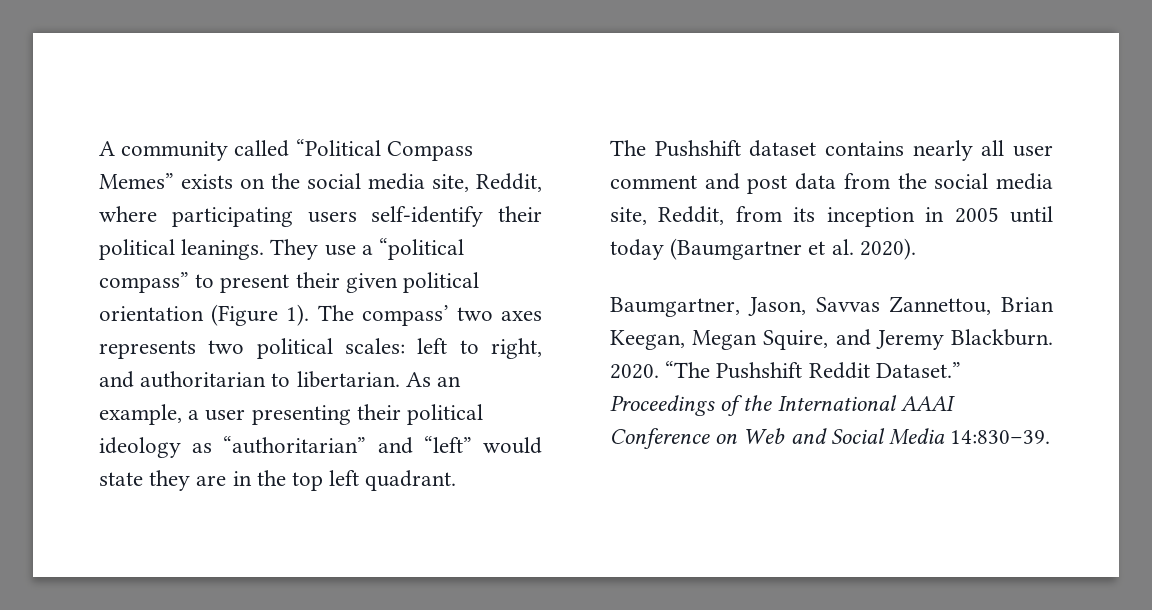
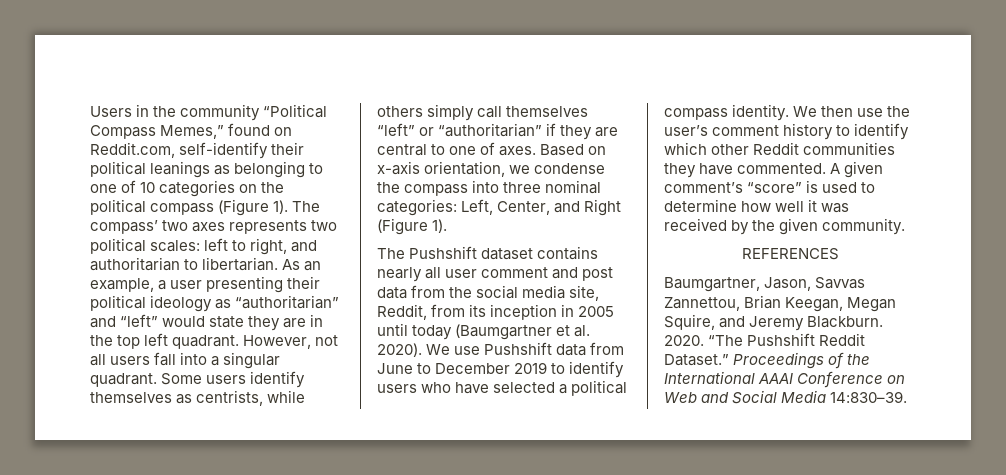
- A community called “Political Compass Memes” exists on the social media site, Reddit, where participating users self-identify their political leanings. They use a “political compass” to present their given political orientation (Figure 1).
+ Users in the community “Political Compass Memes,” found on Reddit.com, self-identify their political leanings as belonging to one of 10 categories on the political compass (Figure 1).
+ However, not all users fall into a singular quadrant. Some users identify themselves as centrists, while others simply call themselves “left” or “authoritarian” if they are central to one of axes. Based on x-axis orientation, we condense the compass into three nominal categories: Left, Center, and Right (Figure 1).
+ We use Pushshift data from June to December 2019 to identify users who have selected a political compass identity. We then use the user’s comment history to identify which other Reddit communities they have commented. A given comment’s “score” is used to determine how well it was received by the given community.
+ REFERENCES

